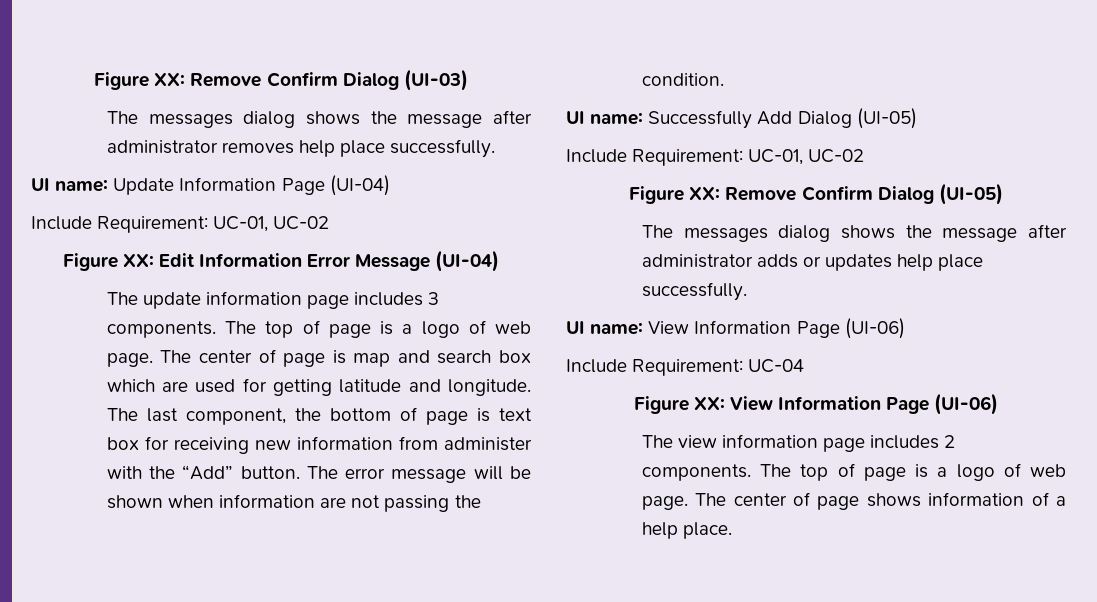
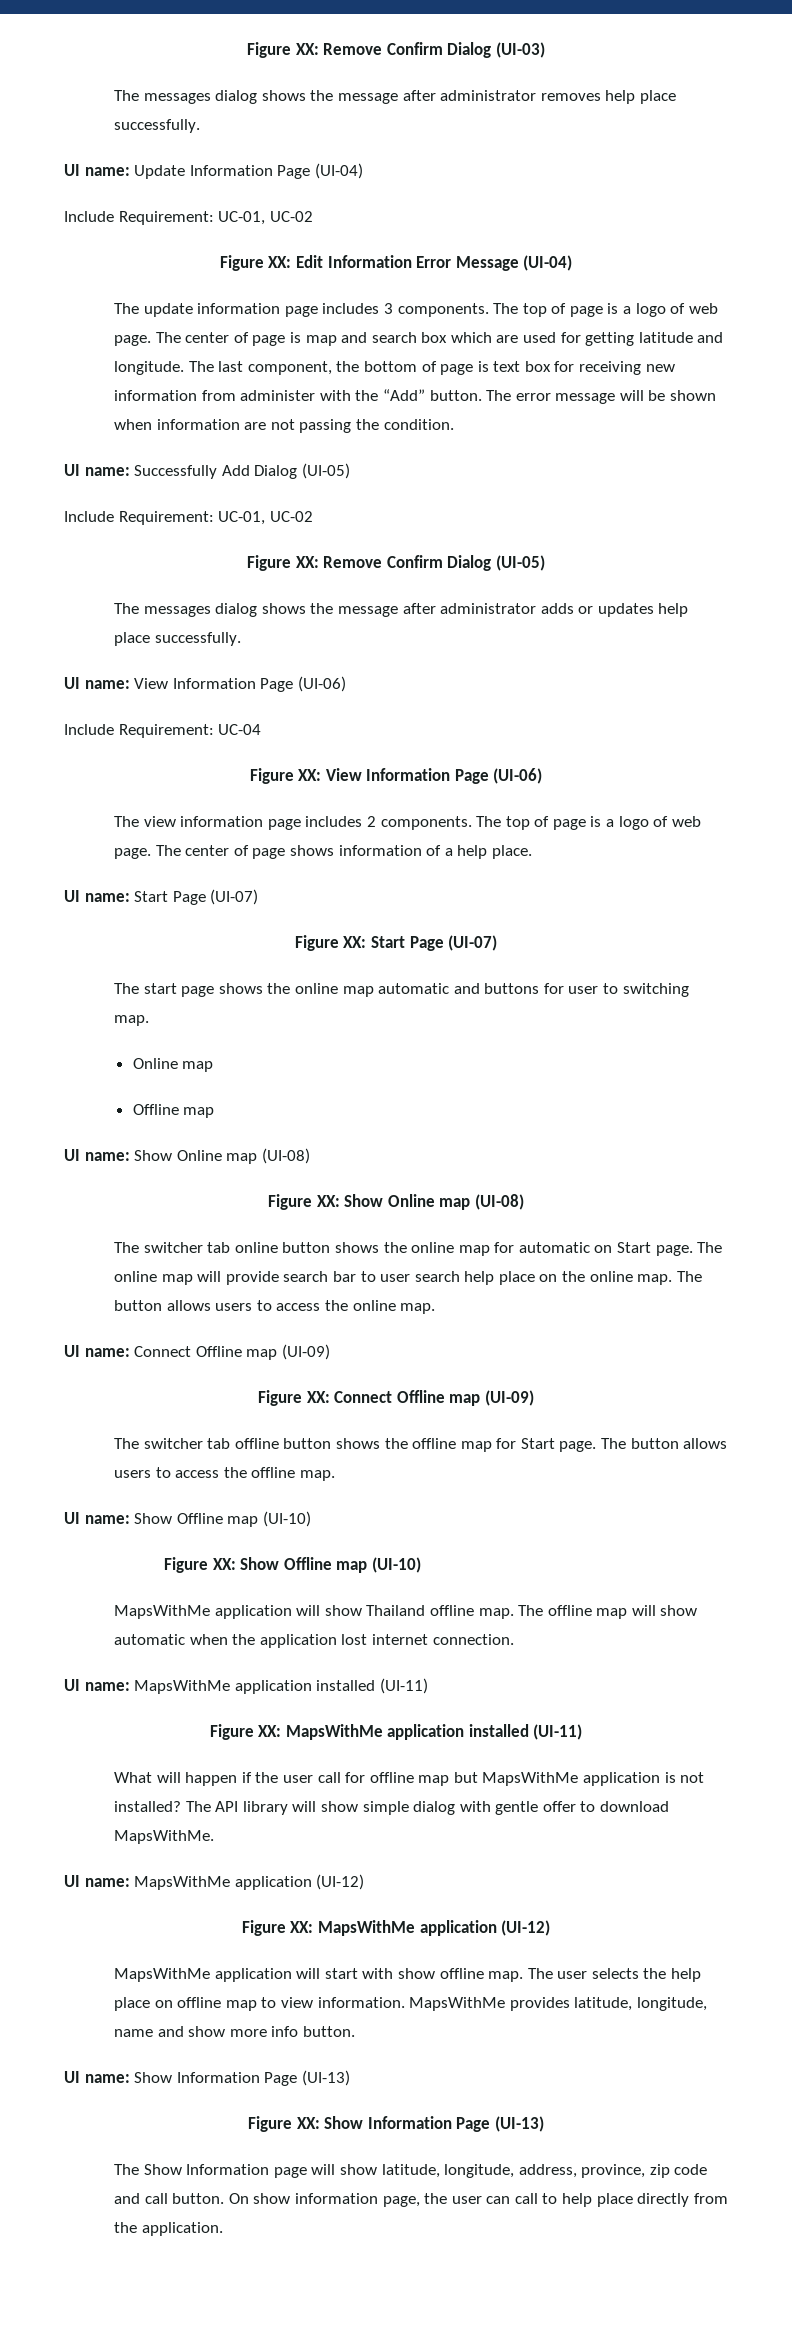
+ UI name: Start Page (UI-07)
+ Figure XX: Start Page (UI-07)
+ The start page shows the online map automatic and buttons for user to switching map.
+ Online map
+ Offline map
+ UI name: Show Online map (UI-08)
+ Figure XX: Show Online map (UI-08)
+ The switcher tab online button shows the online map for automatic on Start page. The online map will provide search bar to user search help place on the online map. The button allows users to access the online map.
+ UI name: Connect Offline map (UI-09)
+ Figure XX: Connect Offline map (UI-09)
+ The switcher tab offline button shows the offline map for Start page. The button allows users to access the offline map.
+ UI name: Show Offline map (UI-10)
+ Figure XX: Show Offline map (UI-10)
+ MapsWithMe application will show Thailand offline map. The offline map will show automatic when the application lost internet connection.
+ UI name: MapsWithMe application installed (UI-11)
+ Figure XX: MapsWithMe application installed (UI-11)
+ What will happen if the user call for offline map but MapsWithMe application is not installed? The API library will show simple dialog with gentle offer to download MapsWithMe.
+ UI name: MapsWithMe application (UI-12)
+ Figure XX: MapsWithMe application (UI-12)
+ MapsWithMe application will start with show offline map. The user selects the help place on offline map to view information. MapsWithMe provides latitude, longitude, name and show more info button.
+ UI name: Show Information Page (UI-13)
+ Figure XX: Show Information Page (UI-13)
+ The Show Information page will show latitude, longitude, address, province, zip code and call button. On show information page, the user can call to help place directly from the application.

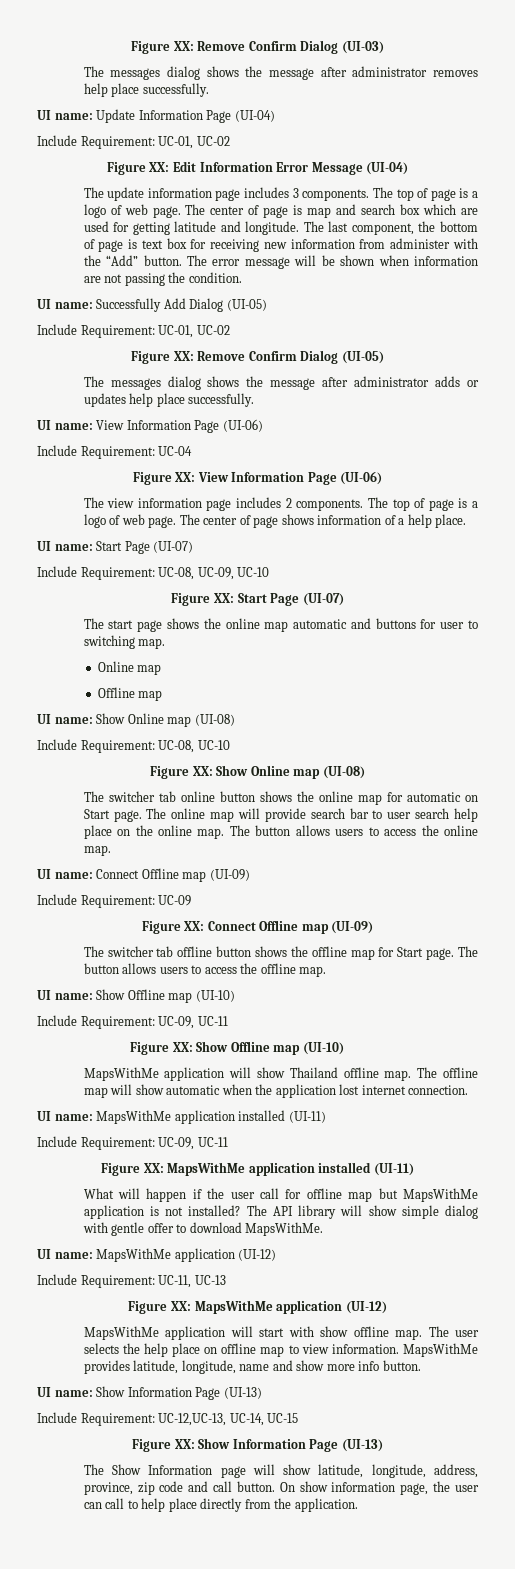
+ Include Requirement: UC-08, UC-09, UC-10
+ Include Requirement: UC-08, UC-10
+ Include Requirement: UC-09
  UI name: Show Offline map (UI-10)
+ Include Requirement: UC-09, UC-11
  UI name: MapsWithMe application installed (UI-11)
+ Include Requirement: UC-09, UC-11
+ Include Requirement: UC-11, UC-13
+ Include Requirement: UC-12,UC-13, UC-14, UC-15

